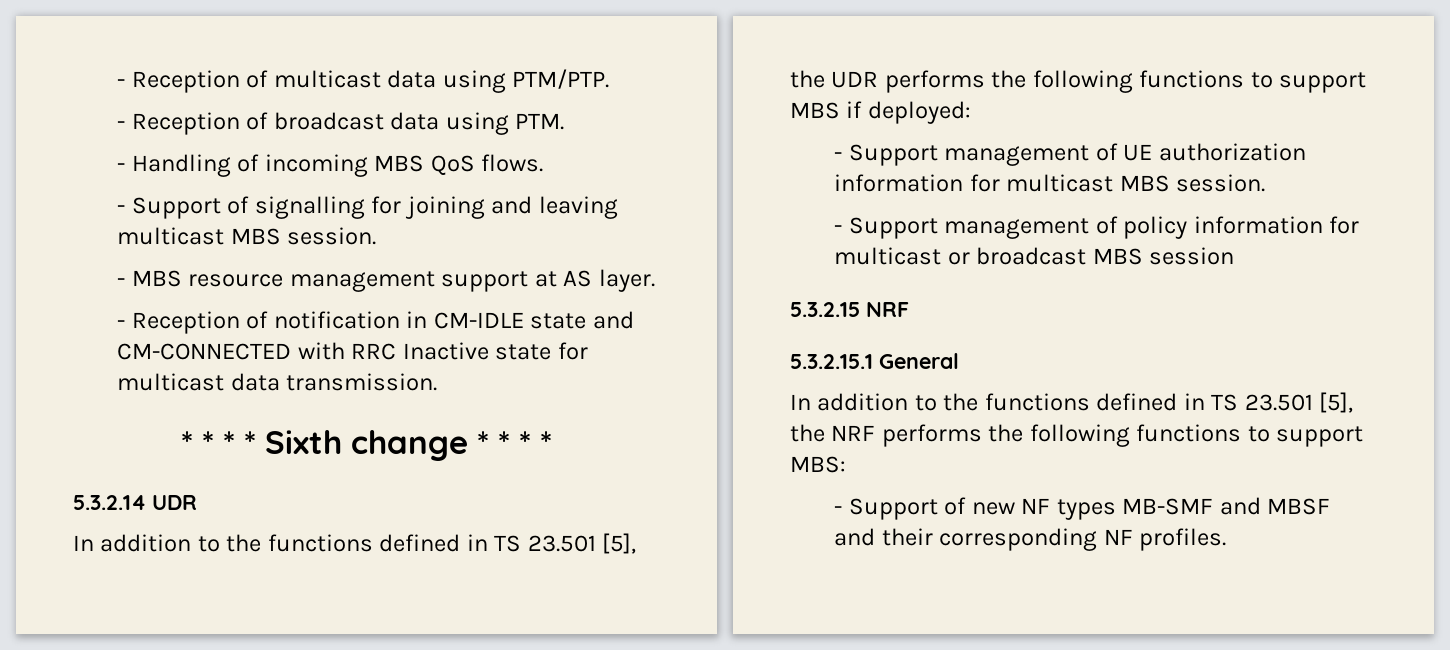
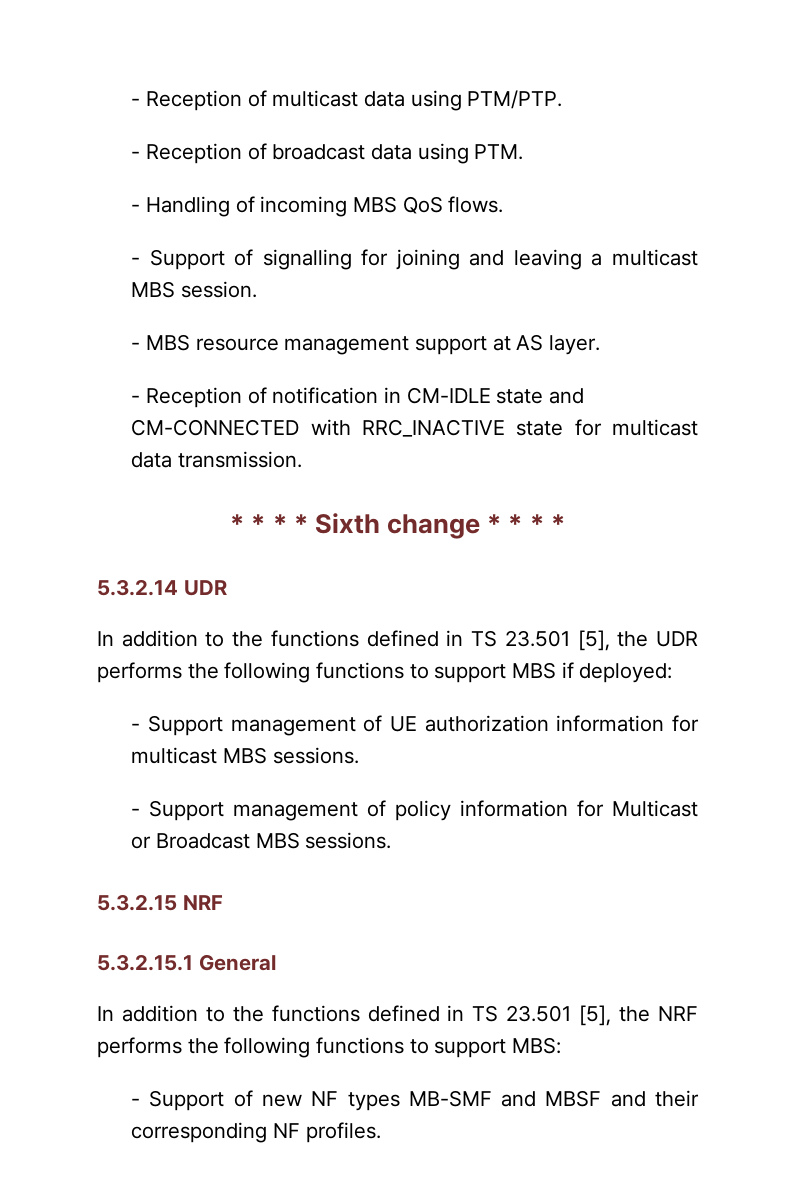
- - Support of signalling for joining and leaving multicast MBS session.
+ - Support of signalling for joining and leaving a multicast MBS session.
- - Reception of notification in CM-IDLE state and CM-CONNECTED with RRC Inactive state for multicast data transmission.
+ - Reception of notification in CM-IDLE state and CM-CONNECTED with RRC_INACTIVE state for multicast data transmission.
- - Support management of UE authorization information for multicast MBS session.
+ - Support management of UE authorization information for multicast MBS sessions.
- - Support management of policy information for multicast or broadcast MBS session
+ - Support management of policy information for Multicast or Broadcast MBS sessions.

